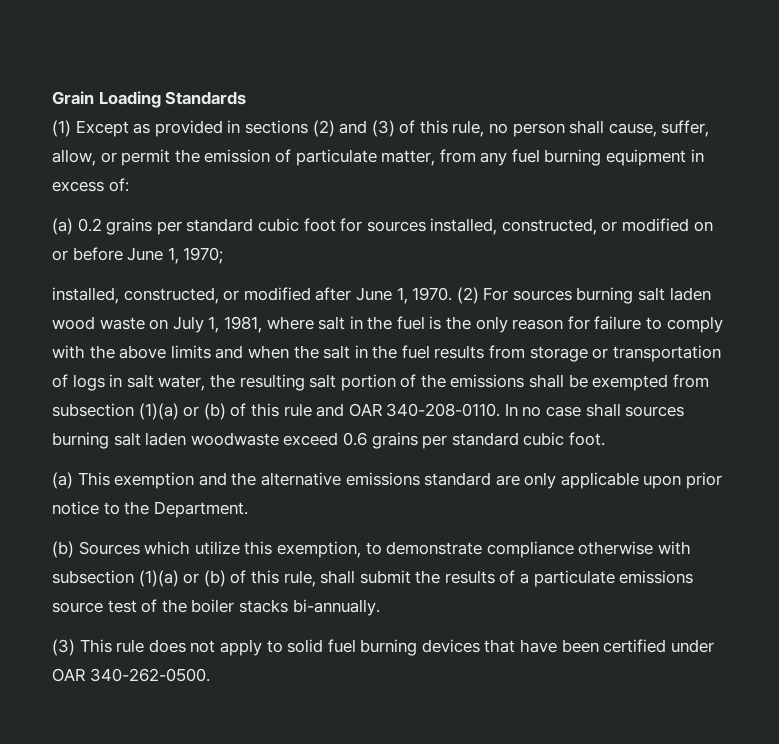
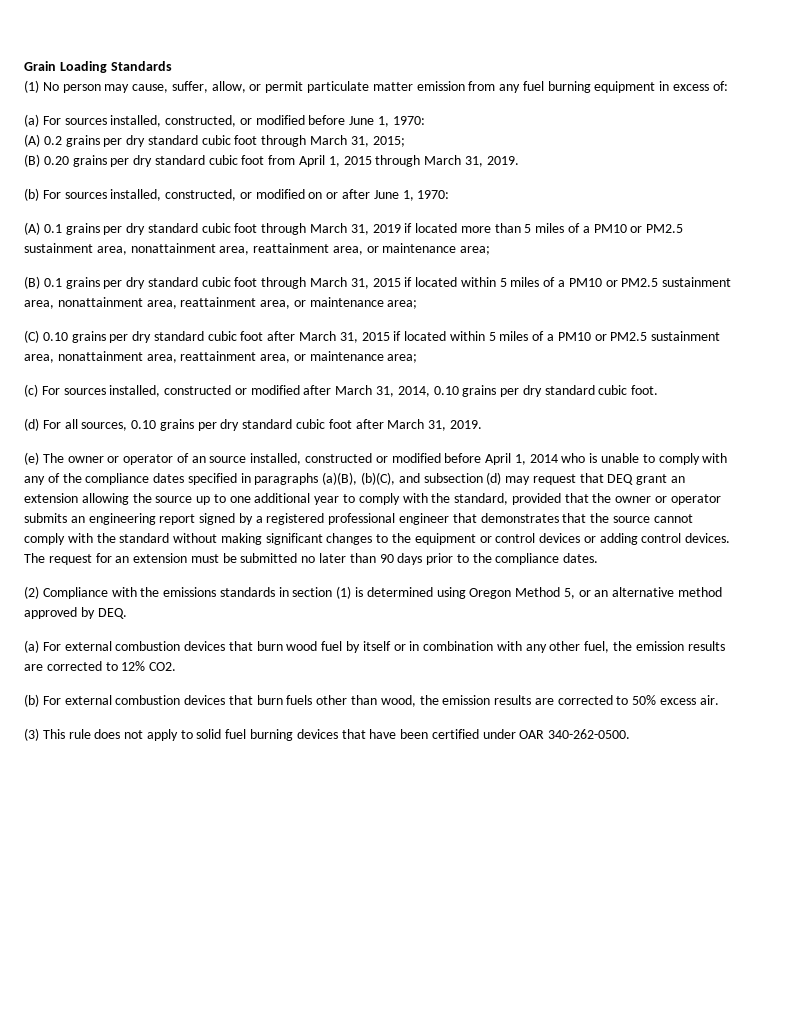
- (1) Except as provided in sections (2) and (3) of this rule, no person shall cause, suffer, allow, or permit the emission of particulate matter, from any fuel burning equipment in excess of:
+ (1) No person may cause, suffer, allow, or permit particulate matter emission from any fuel burning equipment in excess of:
- (a) 0.2 grains per standard cubic foot for sources installed, constructed, or modified on or before June 1, 1970;
- installed, constructed, or modified after June 1, 1970. (2) For sources burning salt laden wood waste on July 1, 1981, where salt in the fuel is the only reason for failure to comply with the above limits and when the salt in the fuel results from storage or transportation of logs in salt water, the resulting salt portion of the emissions shall be exempted from subsection (1)(a) or (b) of this rule and OAR 340-208-0110. In no case shall sources burning salt laden woodwaste exceed 0.6 grains per standard cubic foot.
- (a) This exemption and the alternative emissions standard are only applicable upon prior notice to the Department.
- (b) Sources which utilize this exemption, to demonstrate compliance otherwise with subsection (1)(a) or (b) of this rule, shall submit the results of a particulate emissions source test of the boiler stacks bi-annually.
+ (a) For sources installed, constructed, or modified before June 1, 1970:
+ (A) 0.2 grains per dry standard cubic foot through March 31, 2015;
+ (B) 0.20 grains per dry standard cubic foot from April 1, 2015 through March 31, 2019.
+ (b) For sources installed, constructed, or modified on or after June 1, 1970:
+ (A) 0.1 grains per dry standard cubic foot through March 31, 2019 if located more than 5 miles of a PM10 or PM2.5 sustainment area, nonattainment area, reattainment area, or maintenance area;
+ (B) 0.1 grains per dry standard cubic foot through March 31, 2015 if located within 5 miles of a PM10 or PM2.5 sustainment area, nonattainment area, reattainment area, or maintenance area;
+ (C) 0.10 grains per dry standard cubic foot after March 31, 2015 if located within 5 miles of a PM10 or PM2.5 sustainment area, nonattainment area, reattainment area, or maintenance area;
+ (c) For sources installed, constructed or modified after March 31, 2014, 0.10 grains per dry standard cubic foot.
+ (d) For all sources, 0.10 grains per dry standard cubic foot after March 31, 2019.
+ (e) The owner or operator of an source installed, constructed or modified before April 1, 2014 who is unable to comply with any of the compliance dates specified in paragraphs (a)(B), (b)(C), and subsection (d) may request that DEQ grant an extension allowing the source up to one additional year to comply with the standard, provided that the owner or operator submits an engineering report signed by a registered professional engineer that demonstrates that the source cannot comply with the standard without making significant changes to the equipment or control devices or adding control devices. The request for an extension must be submitted no later than 90 days prior to the compliance dates.
+ (2) Compliance with the emissions standards in section (1) is determined using Oregon Method 5, or an alternative method approved by DEQ.
+ (a) For external combustion devices that burn wood fuel by itself or in combination with any other fuel, the emission results are corrected to 12% CO2.
+ (b) For external combustion devices that burn fuels other than wood, the emission results are corrected to 50% excess air.

